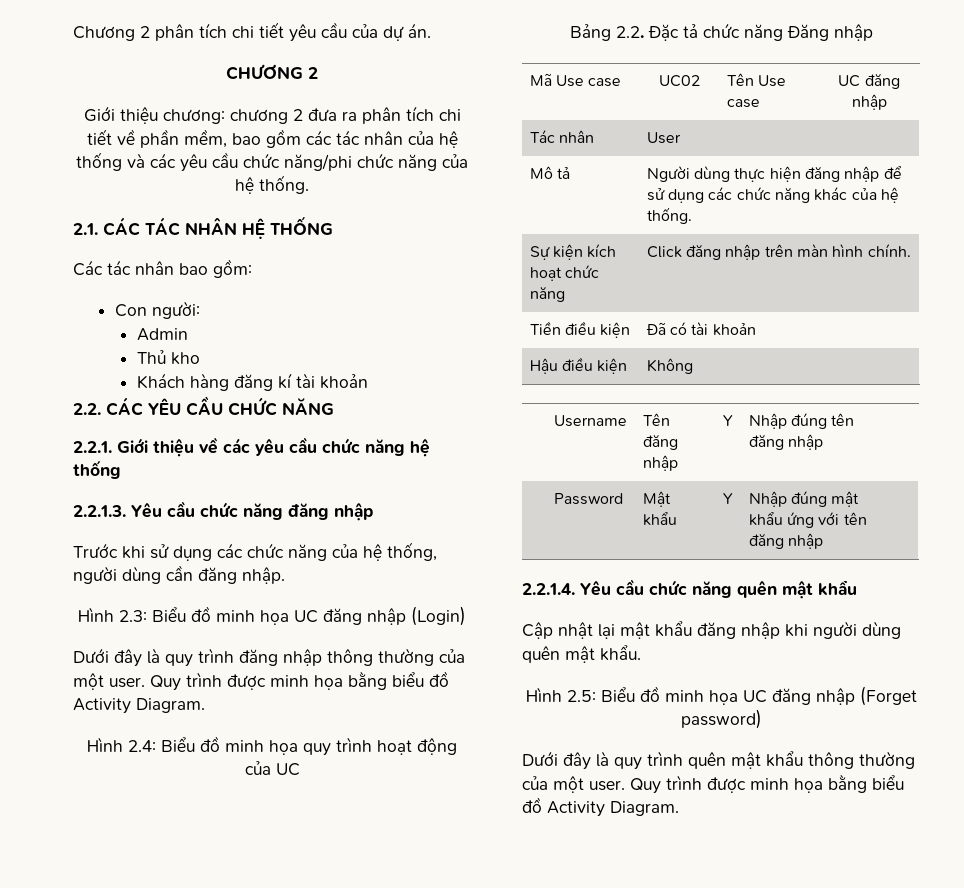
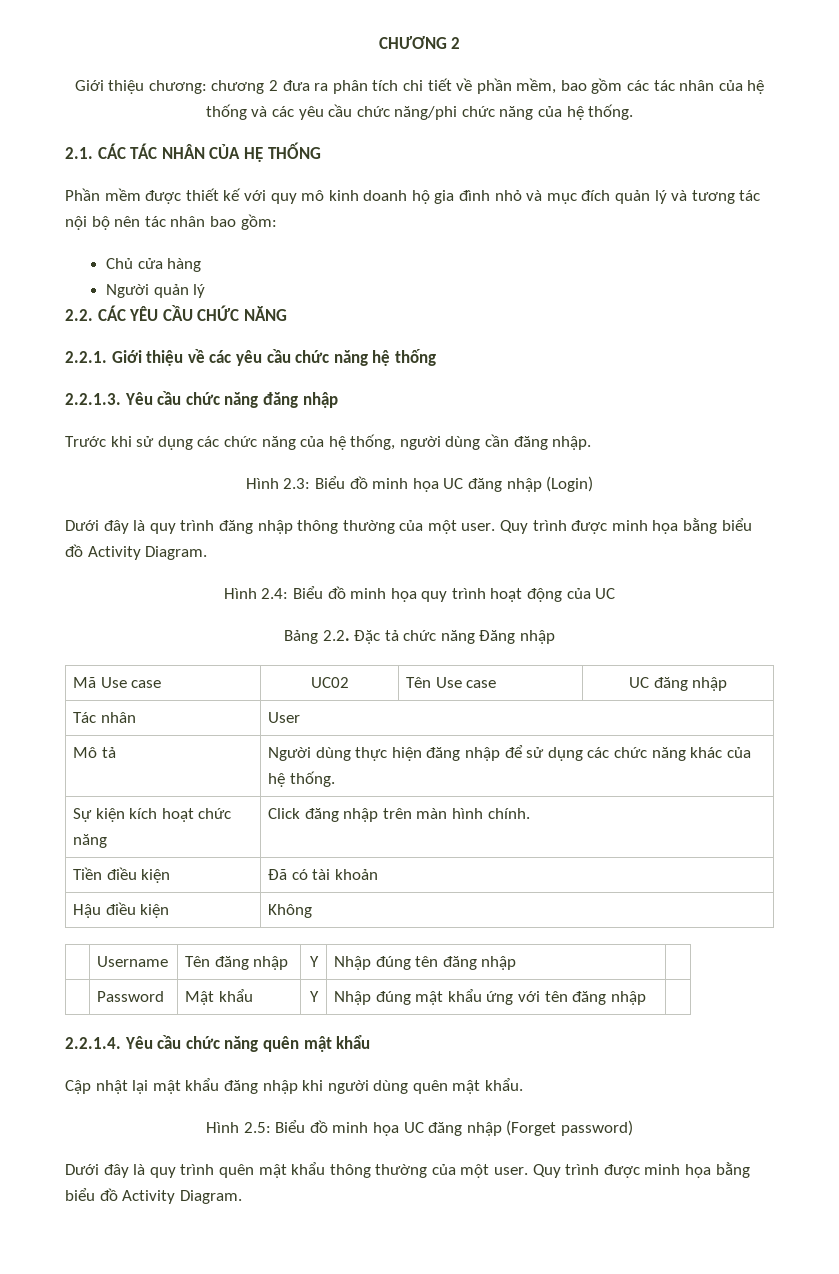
- Chương 2 phân tích chi tiết yêu cầu của dự án.
- 2.1. CÁC TÁC NHÂN HỆ THỐNG
+ 2.1. CÁC TÁC NHÂN CỦA HỆ THỐNG
- Các tác nhân bao gồm:
- Con người:
- Admin
- Thủ kho
- Khách hàng đăng kí tài khoản
+ Phần mềm được thiết kế với quy mô kinh doanh hộ gia đình nhỏ và mục đích quản lý và tương tác nội bộ nên tác nhân bao gồm:
+ Chủ cửa hàng
+ Người quản lý

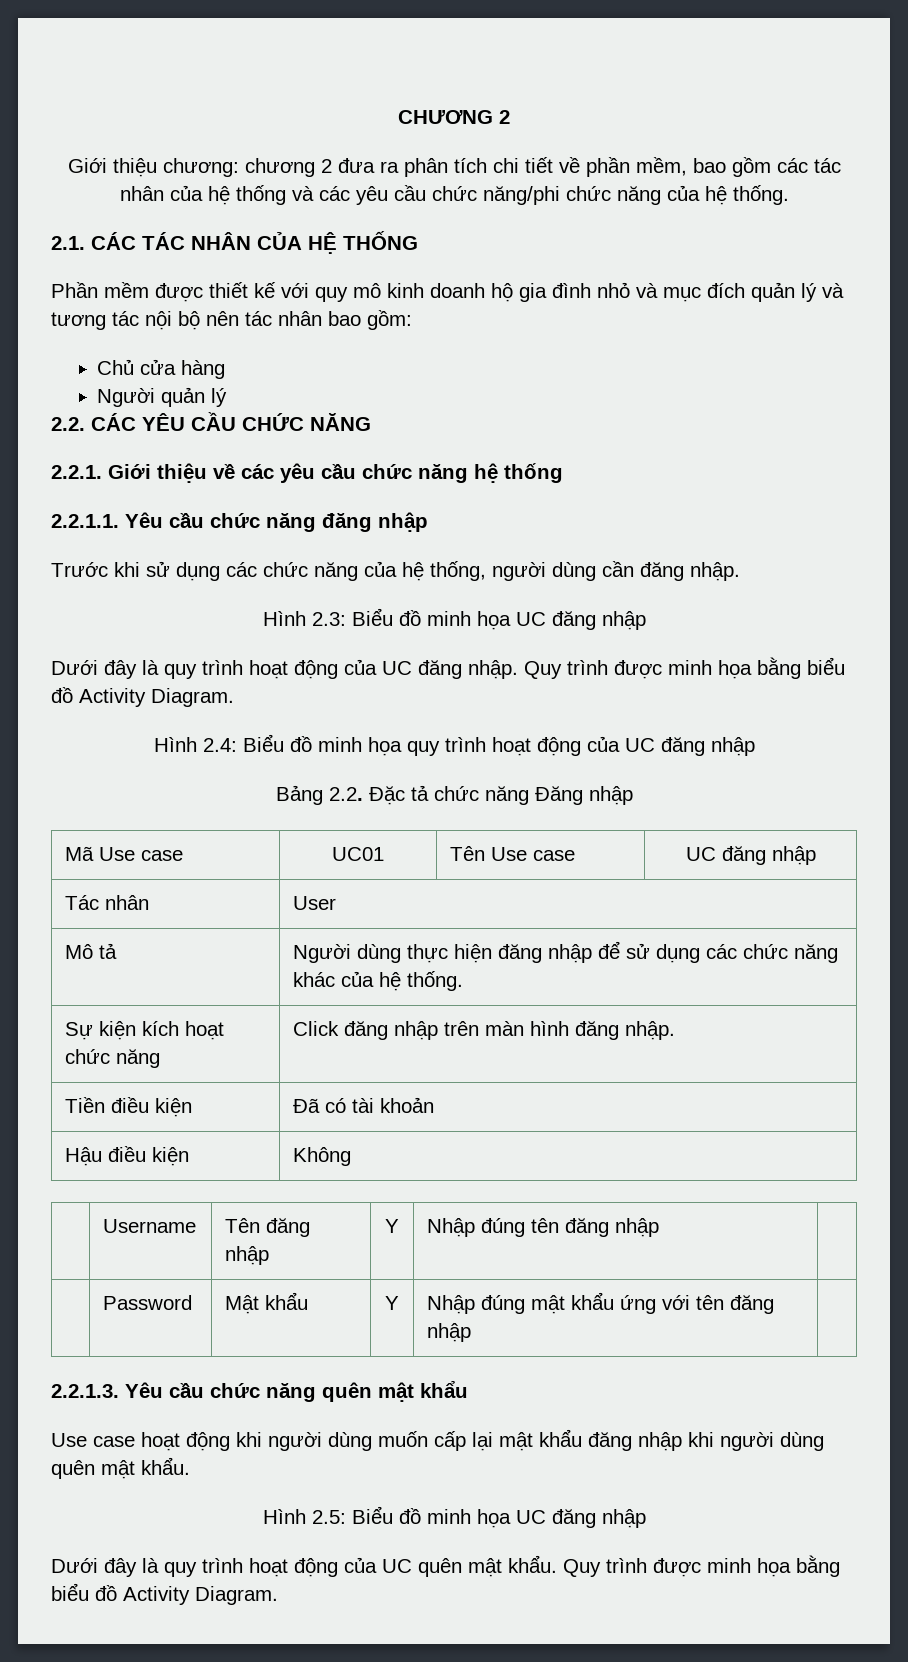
- 2.2.1.3. Yêu cầu chức năng đăng nhập
+ 2.2.1.1. Yêu cầu chức năng đăng nhập
- Hình 2.3: Biểu đồ minh họa UC đăng nhập (Login)
- Dưới đây là quy trình đăng nhập thông thường của một user.
+ Hình 2.3: Biểu đồ minh họa UC đăng nhập
+ Dưới đây là quy trình hoạt động của UC đăng nhập.
- Hình 2.4: Biểu đồ minh họa quy trình hoạt động của UC
+ Hình 2.4: Biểu đồ minh họa quy trình hoạt động của UC đăng nhập
- Mã Use case | UC02 | Tên Use case | UC đăng nhập
+ Mã Use case | UC01 | Tên Use case | UC đăng nhập
- Sự kiện kích hoạt chức năng | Click đăng nhập trên màn hình chính.
+ Sự kiện kích hoạt chức năng | Click đăng nhập trên màn hình đăng nhập.
- 2.2.1.4. Yêu cầu chức năng quên mật khẩu
+ 2.2.1.3. Yêu cầu chức năng quên mật khẩu
- Cập nhật lại mật khẩu đăng nhập khi người dùng quên mật khẩu.
+ Use case hoạt động khi người dùng muốn cấp lại mật khẩu đăng nhập khi người dùng quên mật khẩu.
- Hình 2.5: Biểu đồ minh họa UC đăng nhập (Forget password)
- Dưới đây là quy trình quên mật khẩu thông thường của một user.
+ Hình 2.5: Biểu đồ minh họa UC đăng nhập
+ Dưới đây là quy trình hoạt động của UC quên mật khẩu.

